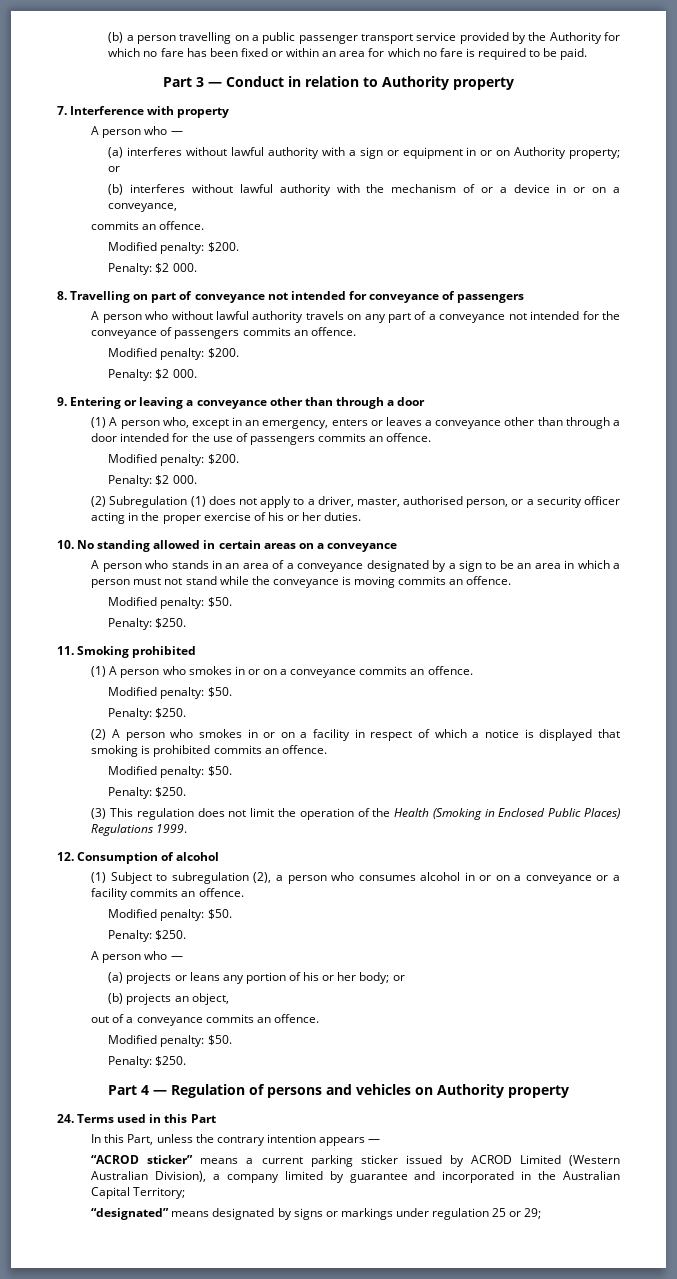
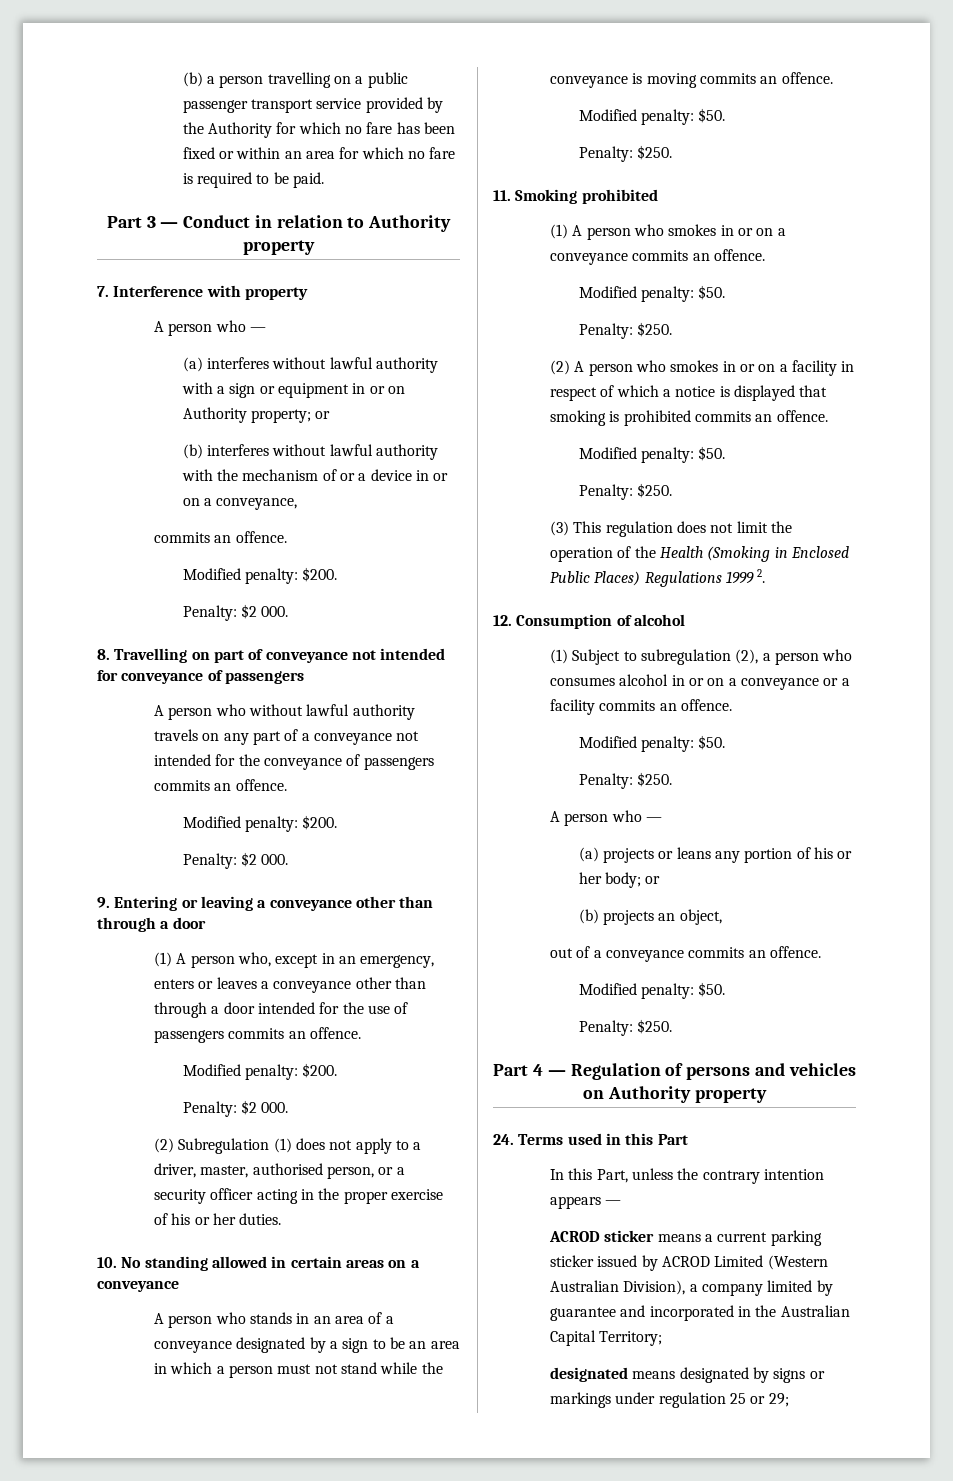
- (3) This regulation does not limit the operation of the Health (Smoking in Enclosed Public Places) Regulations 1999.
+ (3) This regulation does not limit the operation of the Health (Smoking in Enclosed Public Places) Regulations 1999 2.
- “ACROD sticker” means a current parking sticker issued by ACROD Limited (Western Australian Division), a company limited by guarantee and incorporated in the Australian Capital Territory;
+ ACROD sticker means a current parking sticker issued by ACROD Limited (Western Australian Division), a company limited by guarantee and incorporated in the Australian Capital Territory;
- “designated” means designated by signs or markings under regulation 25 or 29;
+ designated means designated by signs or markings under regulation 25 or 29;

